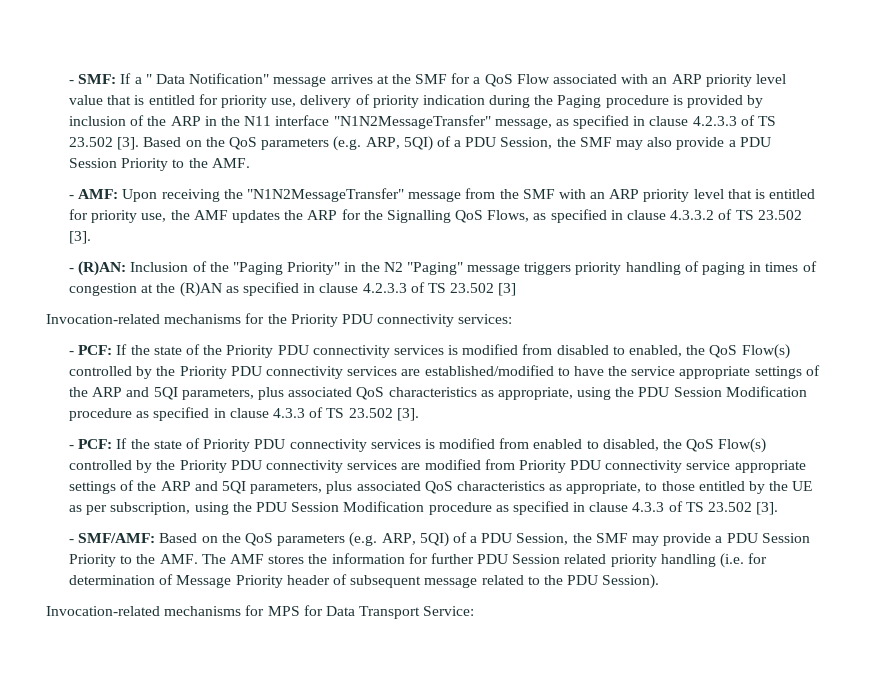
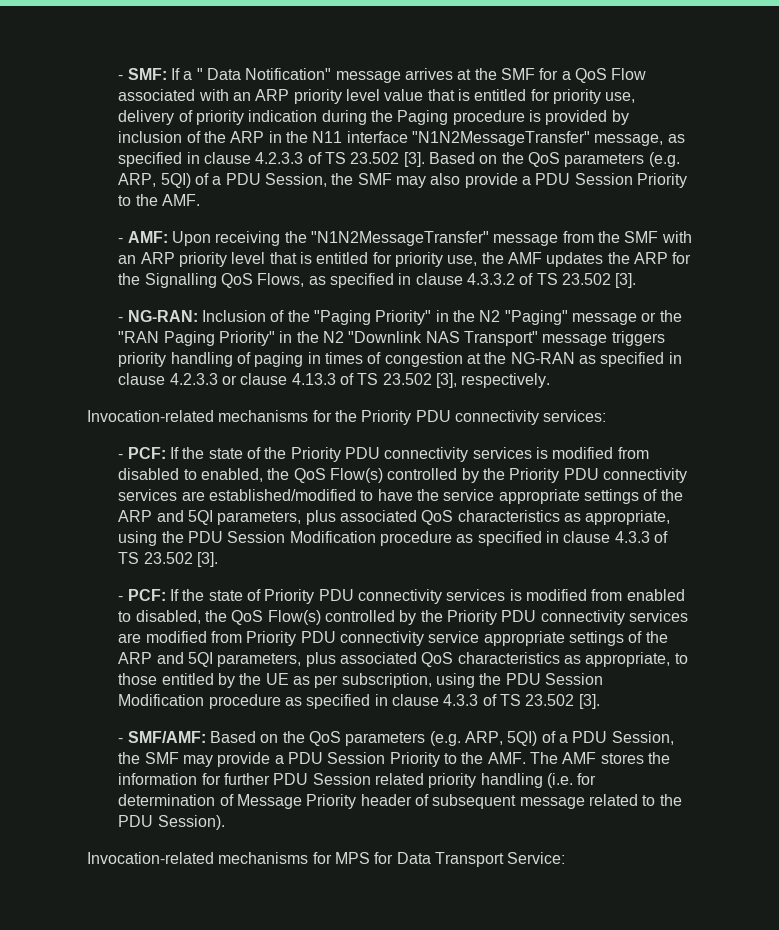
- - (R)AN: Inclusion of the "Paging Priority" in the N2 "Paging" message triggers priority handling of paging in times of congestion at the (R)AN as specified in clause 4.2.3.3 of TS 23.502 [3]
+ - NG-RAN: Inclusion of the "Paging Priority" in the N2 "Paging" message or the "RAN Paging Priority" in the N2 "Downlink NAS Transport" message triggers priority handling of paging in times of congestion at the NG-RAN as specified in clause 4.2.3.3 or clause 4.13.3 of TS 23.502 [3], respectively.

